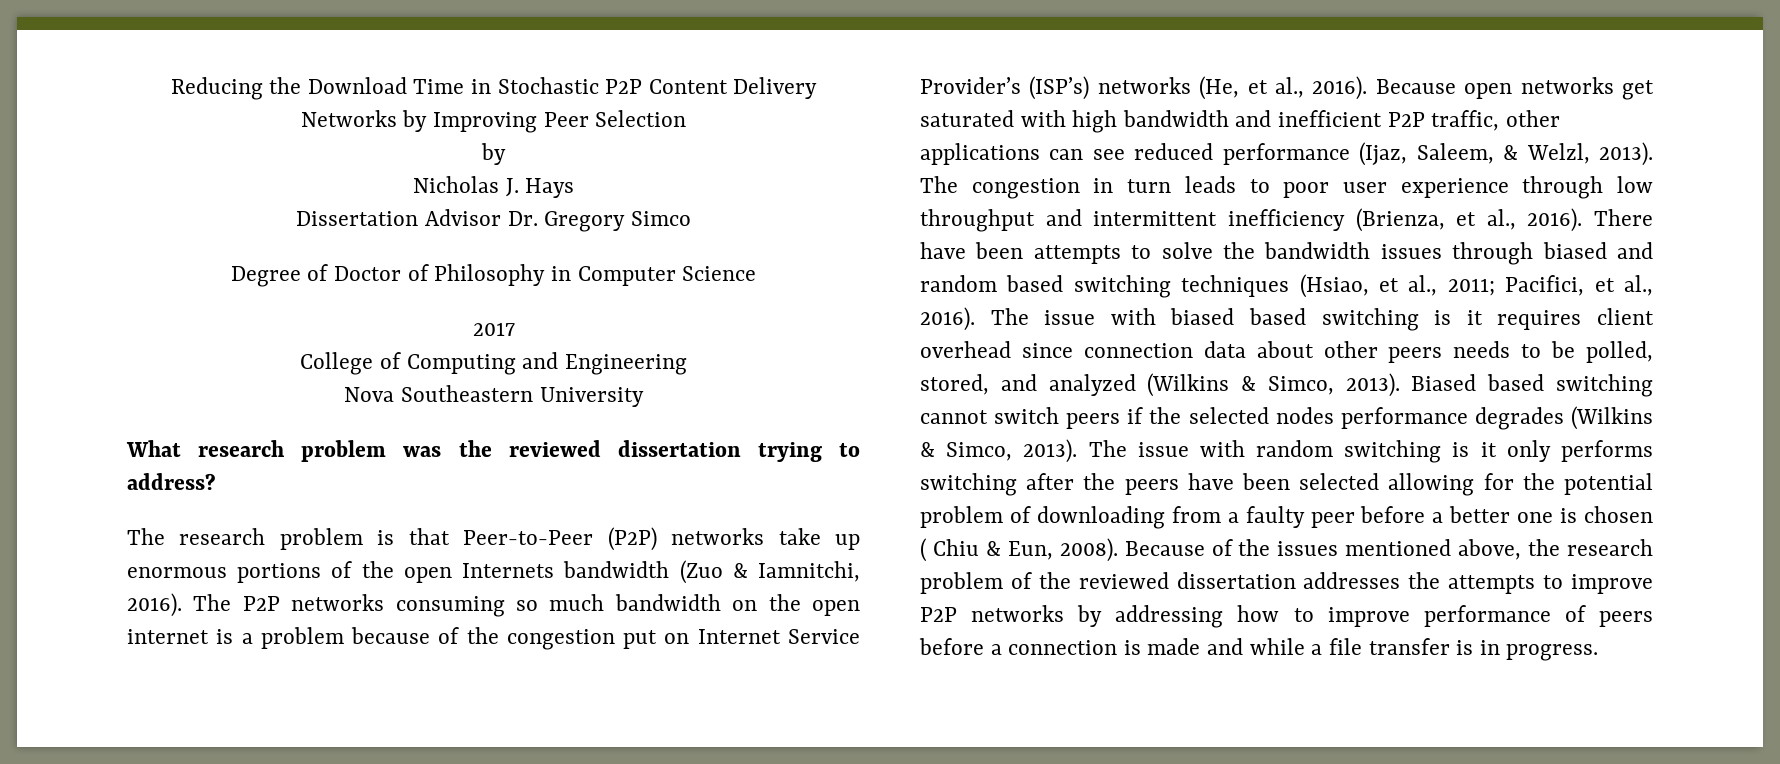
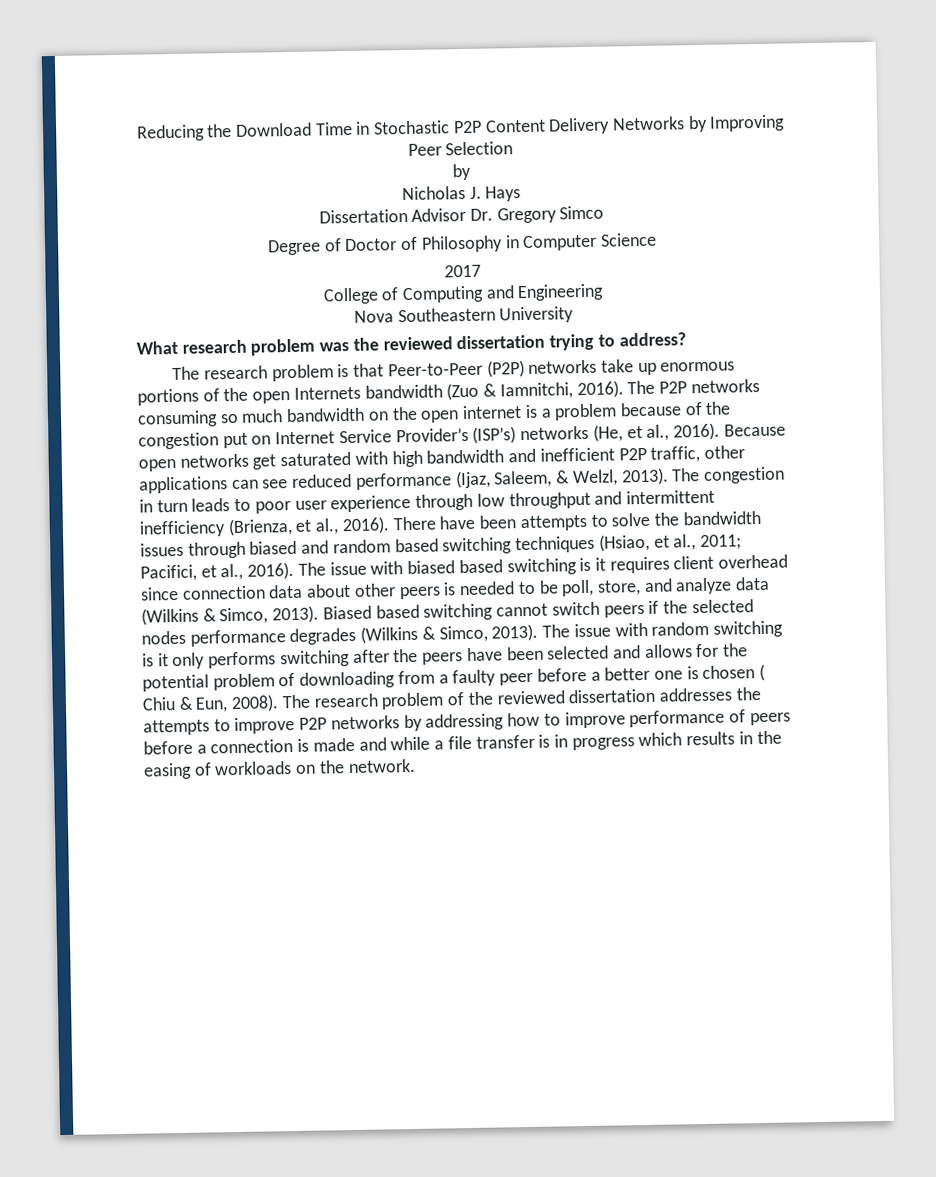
- The issue with biased based switching is it requires client overhead since connection data about other peers needs to be polled, stored, and analyzed (Wilkins & Simco, 2013).
+ The issue with biased based switching is it requires client overhead since connection data about other peers is needed to be poll, store, and analyze data (Wilkins & Simco, 2013).
- The issue with random switching is it only performs switching after the peers have been selected allowing for the potential problem of downloading from a faulty peer before a better one is chosen ( Chiu & Eun, 2008).
+ The issue with random switching is it only performs switching after the peers have been selected and allows for the potential problem of downloading from a faulty peer before a better one is chosen ( Chiu & Eun, 2008).
- Because of the issues mentioned above, the research problem of the reviewed dissertation addresses the attempts to improve P2P networks by addressing how to improve performance of peers before a connection is made and while a file transfer is in progress.
+ The research problem of the reviewed dissertation addresses the attempts to improve P2P networks by addressing how to improve performance of peers before a connection is made and while a file transfer is in progress which results in the easing of workloads on the network.

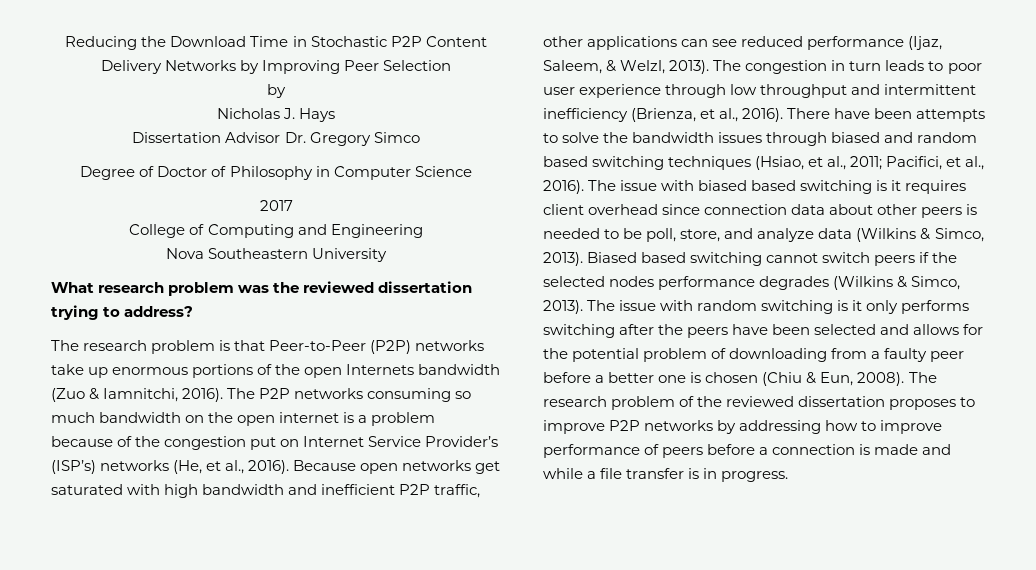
- The issue with random switching is it only performs switching after the peers have been selected and allows for the potential problem of downloading from a faulty peer before a better one is chosen ( Chiu & Eun, 2008).
+ The issue with random switching is it only performs switching after the peers have been selected and allows for the potential problem of downloading from a faulty peer before a better one is chosen (Chiu & Eun, 2008).
- The research problem of the reviewed dissertation addresses the attempts to improve P2P networks by addressing how to improve performance of peers before a connection is made and while a file transfer is in progress which results in the easing of workloads on the network.
+ The research problem of the reviewed dissertation proposes to improve P2P networks by addressing how to improve performance of peers before a connection is made and while a file transfer is in progress.

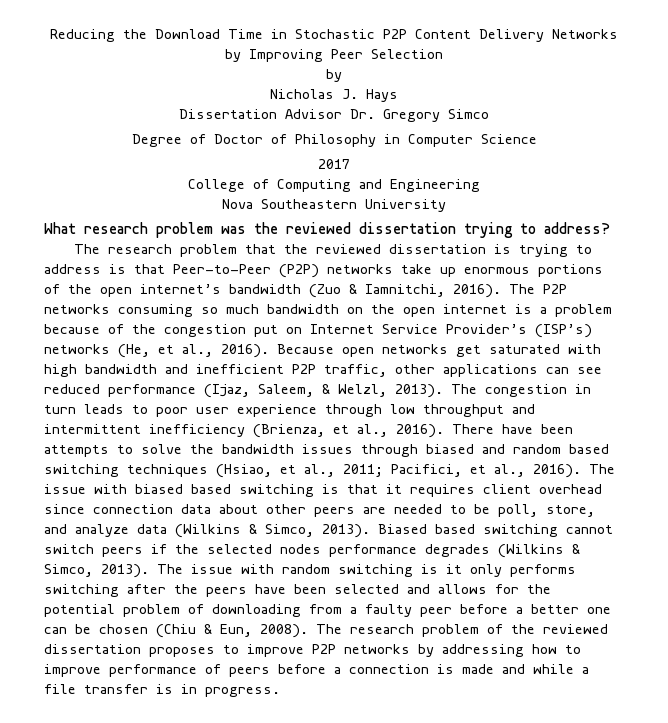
- The research problem is that Peer-to-Peer (P2P) networks take up enormous portions of the open Internets bandwidth (Zuo & Iamnitchi, 2016).
+ The research problem that the reviewed dissertation is trying to address is that Peer-to-Peer (P2P) networks take up enormous portions of the open internet’s bandwidth (Zuo & Iamnitchi, 2016).
- The issue with biased based switching is it requires client overhead since connection data about other peers is needed to be poll, store, and analyze data (Wilkins & Simco, 2013).
+ The issue with biased based switching is that it requires client overhead since connection data about other peers are needed to be poll, store, and analyze data (Wilkins & Simco, 2013).
- The issue with random switching is it only performs switching after the peers have been selected and allows for the potential problem of downloading from a faulty peer before a better one is chosen (Chiu & Eun, 2008).
+ The issue with random switching is it only performs switching after the peers have been selected and allows for the potential problem of downloading from a faulty peer before a better one can be chosen (Chiu & Eun, 2008).

